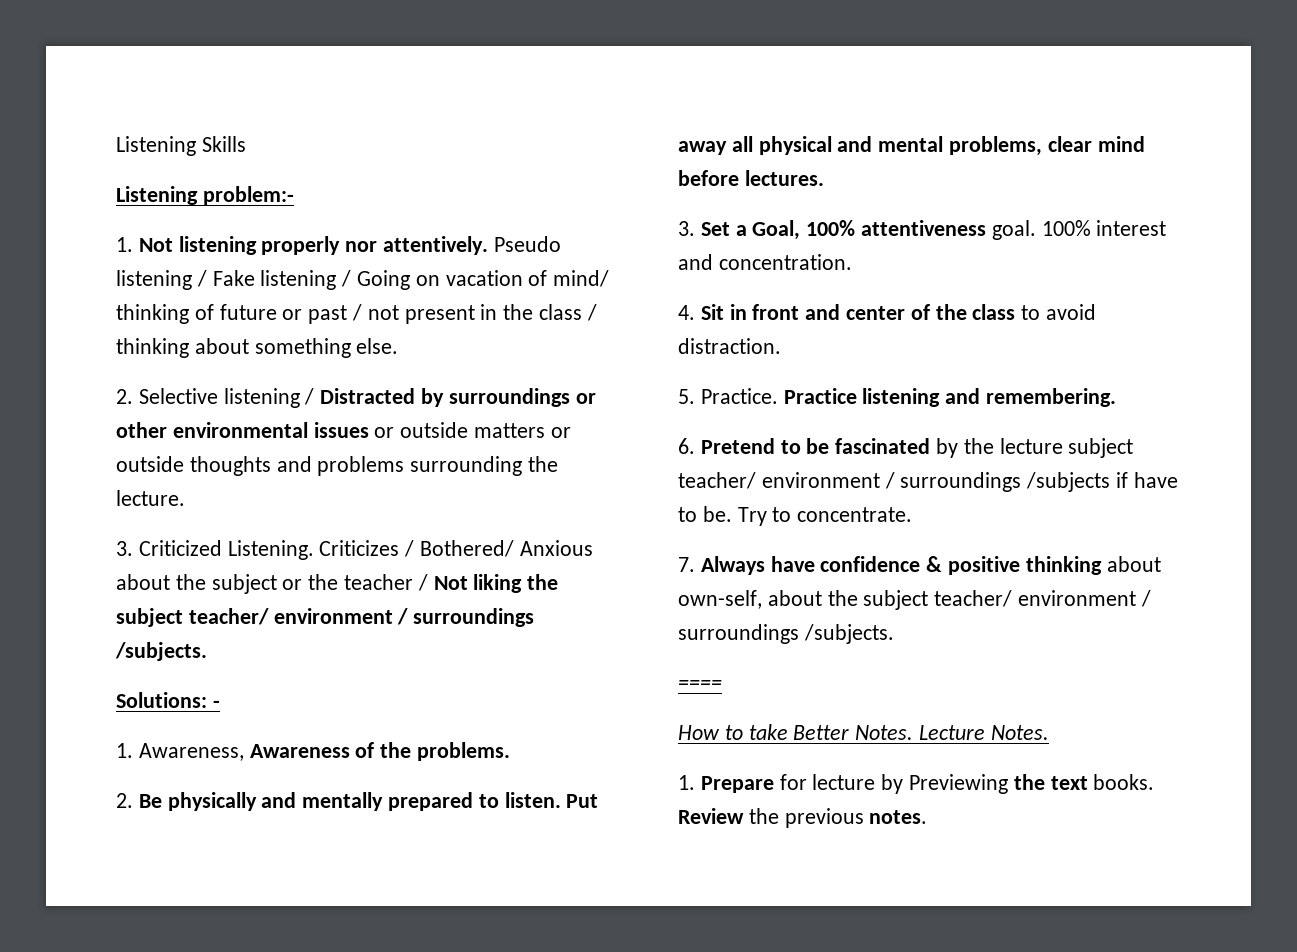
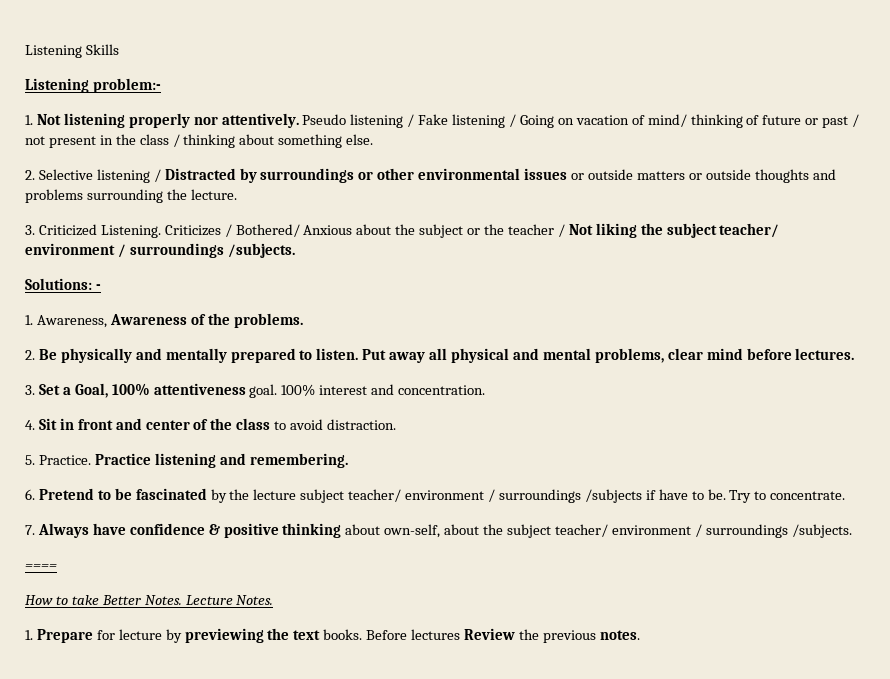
- 1. Prepare for lecture by Previewing the text books.
+ 1. Prepare for lecture by previewing the text books.
- Review the previous notes.
+ Before lectures Review the previous notes.

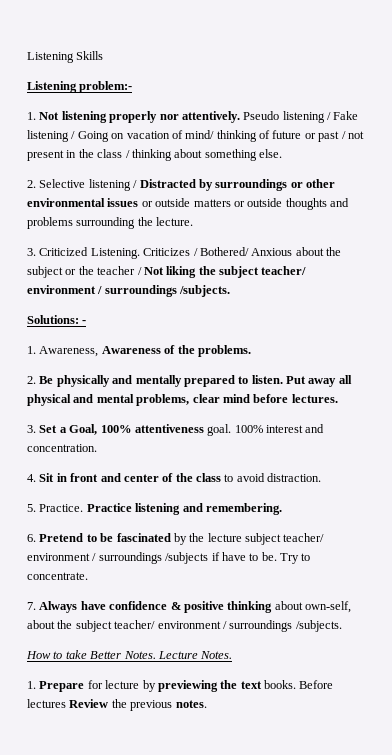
- ====

